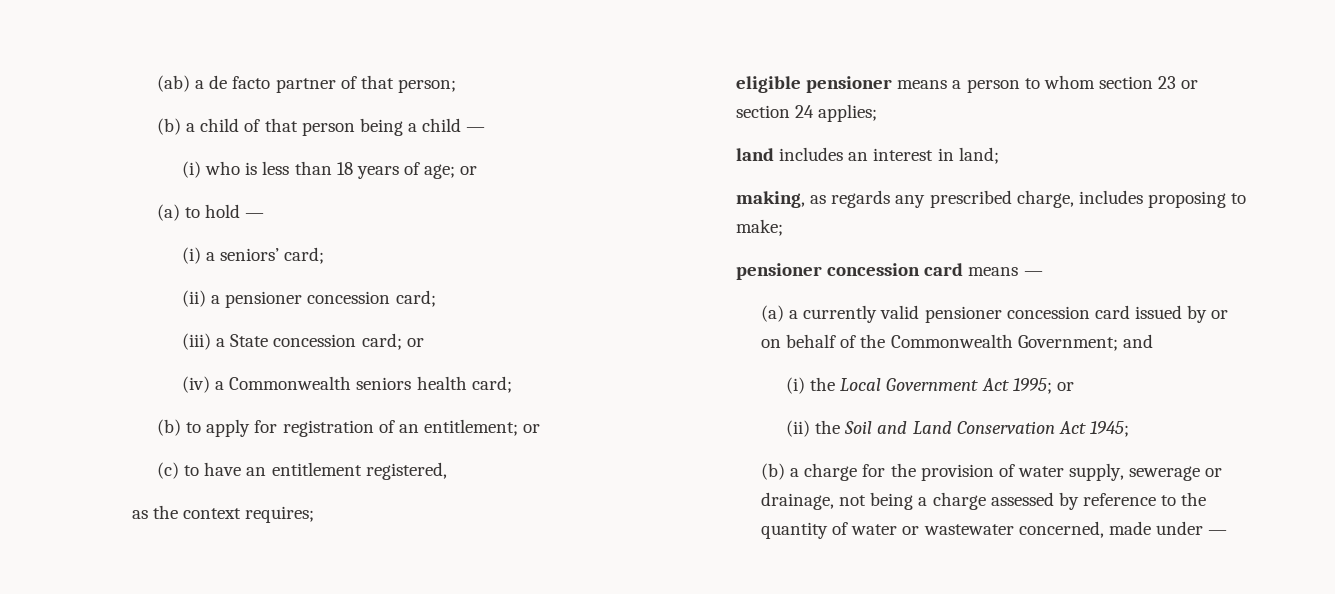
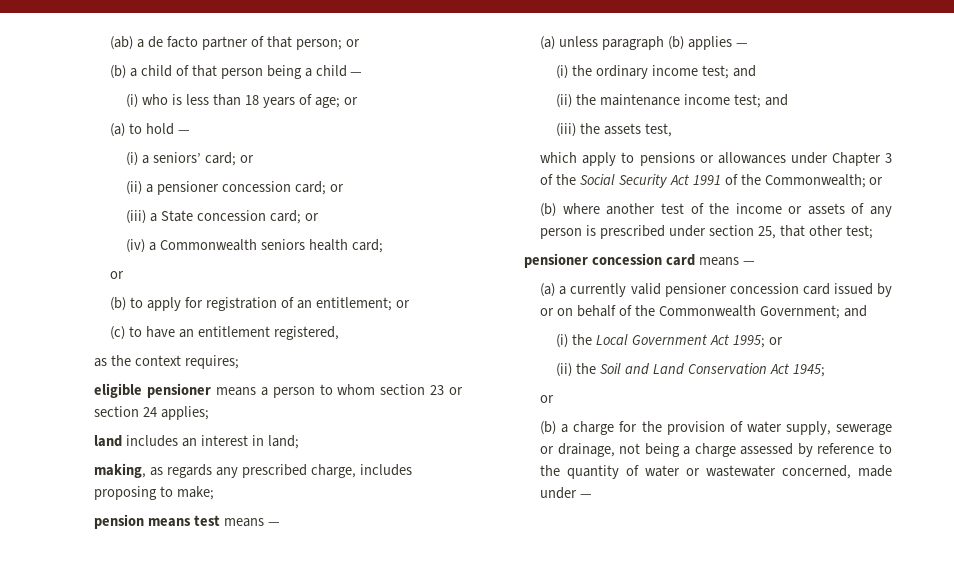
- (ab) a de facto partner of that person;
+ (ab) a de facto partner of that person; or
- (i) a seniors’ card;
+ (i) a seniors’ card; or
- (ii) a pensioner concession card;
+ (ii) a pensioner concession card; or
  (iv) a Commonwealth seniors health card;
+ or
+ pension means test means —
+ (a) unless paragraph (b) applies —
+ (i) the ordinary income test; and
+ (ii) the maintenance income test; and
+ (iii) the assets test,
+ which apply to pensions or allowances under Chapter 3 of the Social Security Act 1991 of the Commonwealth; or
+ (b) where another test of the income or assets of any person is prescribed under section 25, that other test;
  (ii) the Soil and Land Conservation Act 1945;
+ or

